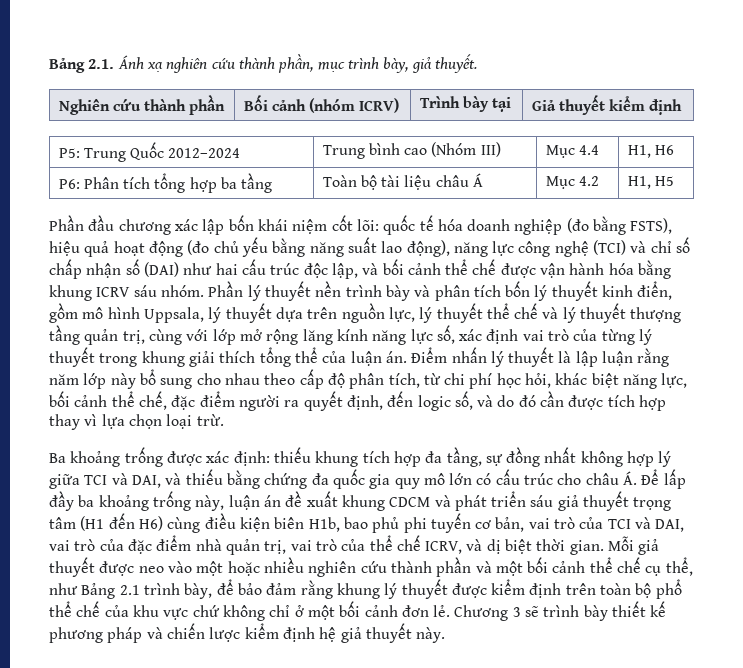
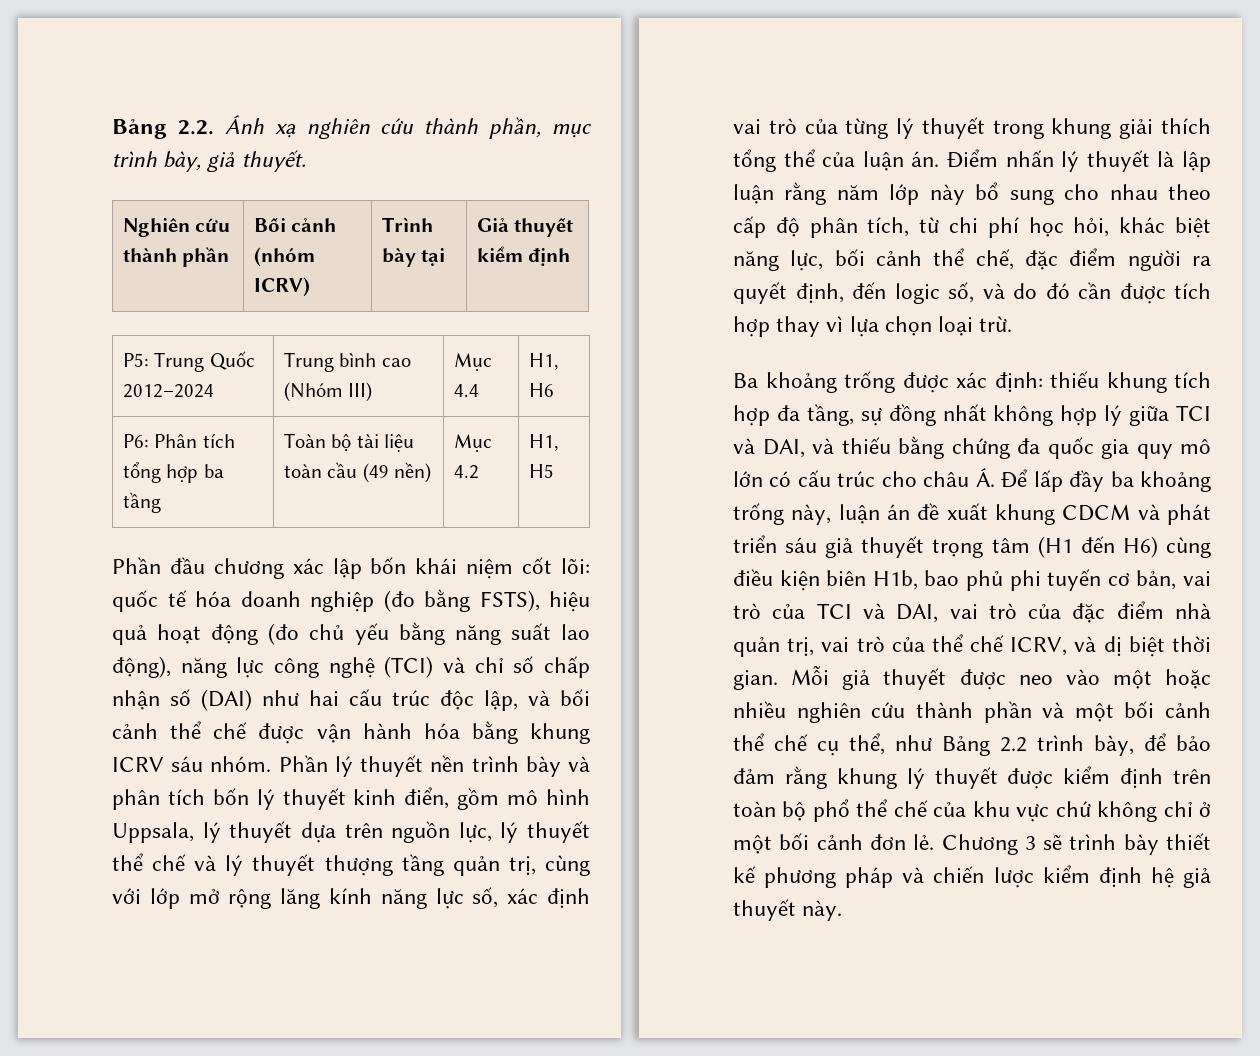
- Bảng 2.1. Ánh xạ nghiên cứu thành phần, mục trình bày, giả thuyết.
+ Bảng 2.2. Ánh xạ nghiên cứu thành phần, mục trình bày, giả thuyết.
- P6: Phân tích tổng hợp ba tầng | Toàn bộ tài liệu châu Á | Mục 4.2 | H1, H5
+ P6: Phân tích tổng hợp ba tầng | Toàn bộ tài liệu toàn cầu (49 nền) | Mục 4.2 | H1, H5
- Mỗi giả thuyết được neo vào một hoặc nhiều nghiên cứu thành phần và một bối cảnh thể chế cụ thể, như Bảng 2.1 trình bày, để bảo đảm rằng khung lý thuyết được kiểm định trên toàn bộ phổ thể chế của khu vực chứ không chỉ ở một bối cảnh đơn lẻ.
+ Mỗi giả thuyết được neo vào một hoặc nhiều nghiên cứu thành phần và một bối cảnh thể chế cụ thể, như Bảng 2.2 trình bày, để bảo đảm rằng khung lý thuyết được kiểm định trên toàn bộ phổ thể chế của khu vực chứ không chỉ ở một bối cảnh đơn lẻ.

